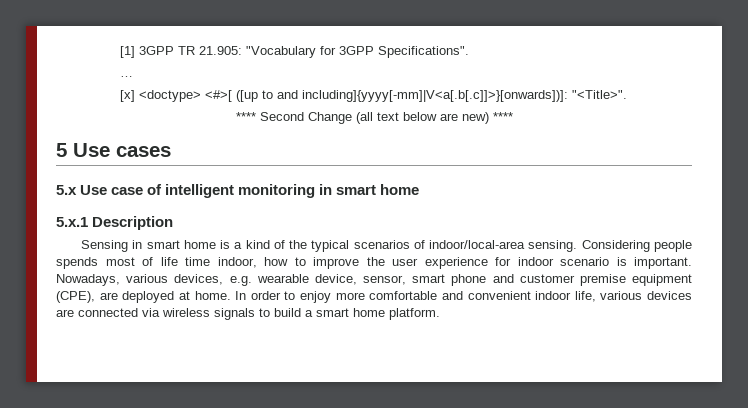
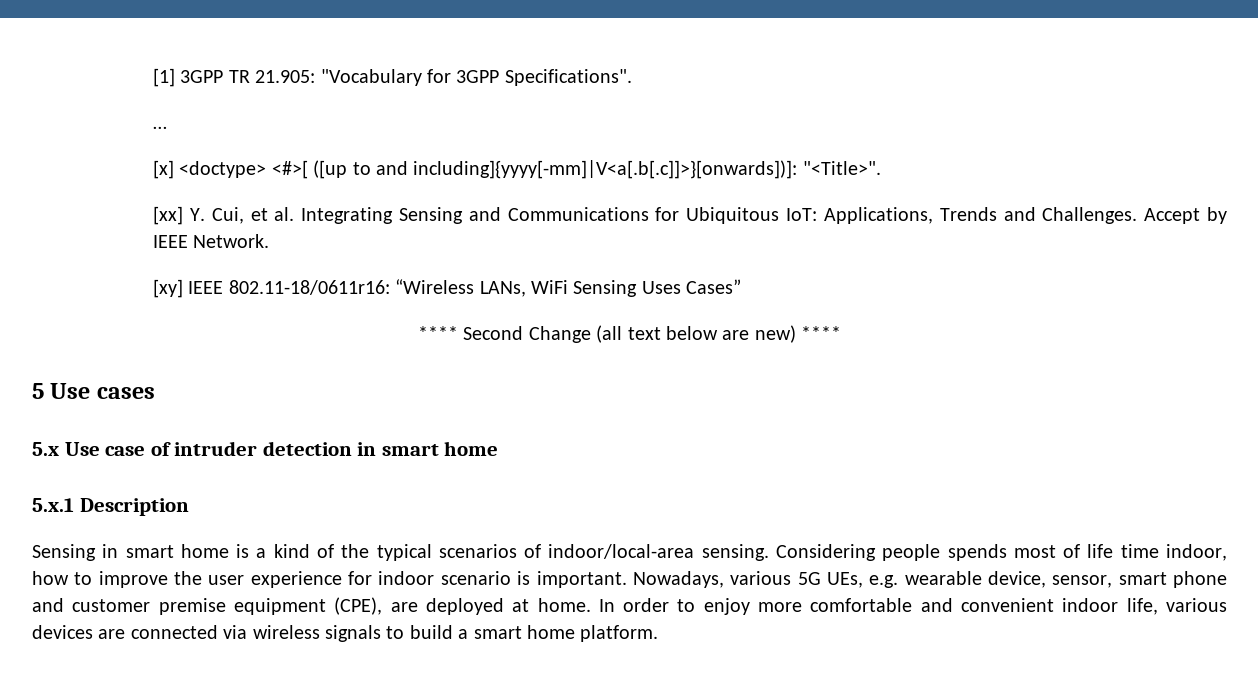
+ [xx] Y. Cui, et al. Integrating Sensing and Communications for Ubiquitous IoT: Applications, Trends and Challenges. Accept by IEEE Network.
+ [xy] IEEE 802.11-18/0611r16: “Wireless LANs, WiFi Sensing Uses Cases”
- 5.x Use case of intelligent monitoring in smart home
+ 5.x Use case of intruder detection in smart home
- Nowadays, various devices, e.g. wearable device, sensor, smart phone and customer premise equipment (CPE), are deployed at home.
+ Nowadays, various 5G UEs, e.g. wearable device, sensor, smart phone and customer premise equipment (CPE), are deployed at home.

